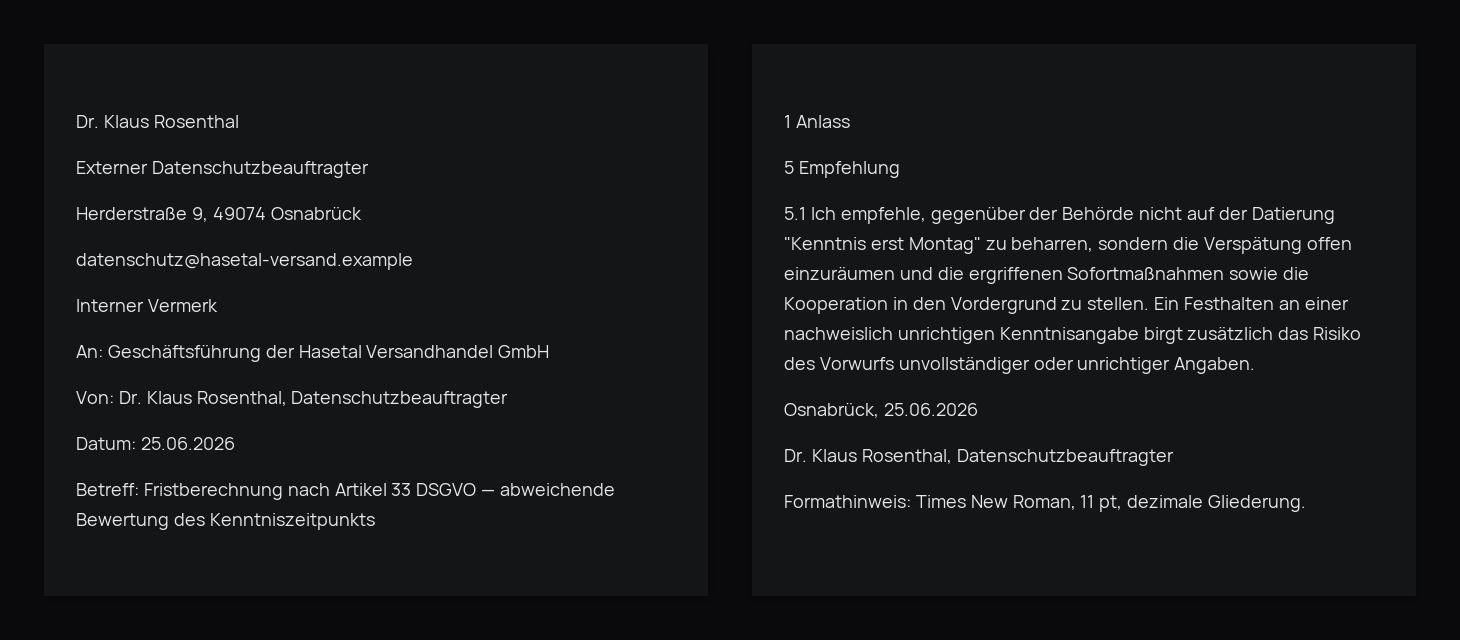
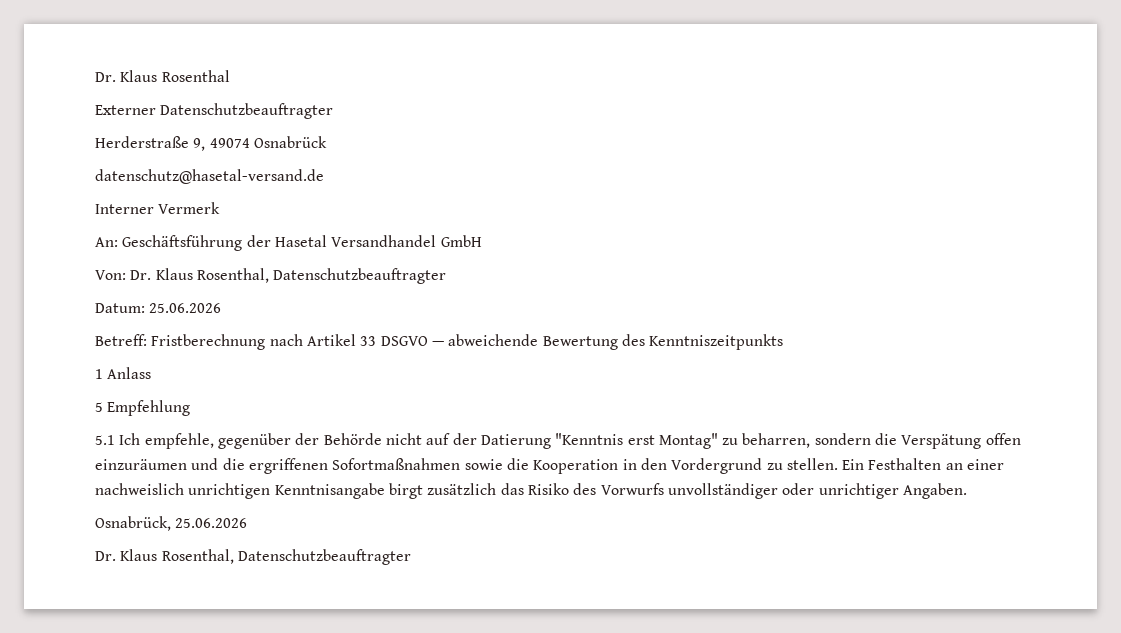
- datenschutz@hasetal-versand.example
+ datenschutz@hasetal-versand.de
- Formathinweis: Times New Roman, 11 pt, dezimale Gliederung.

